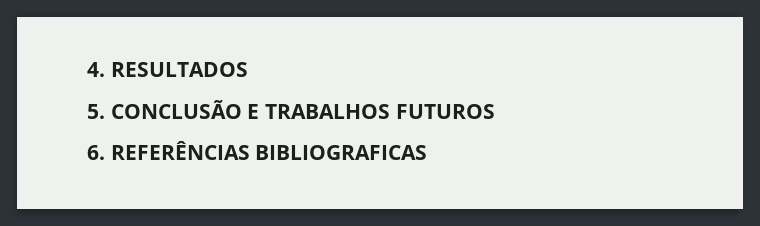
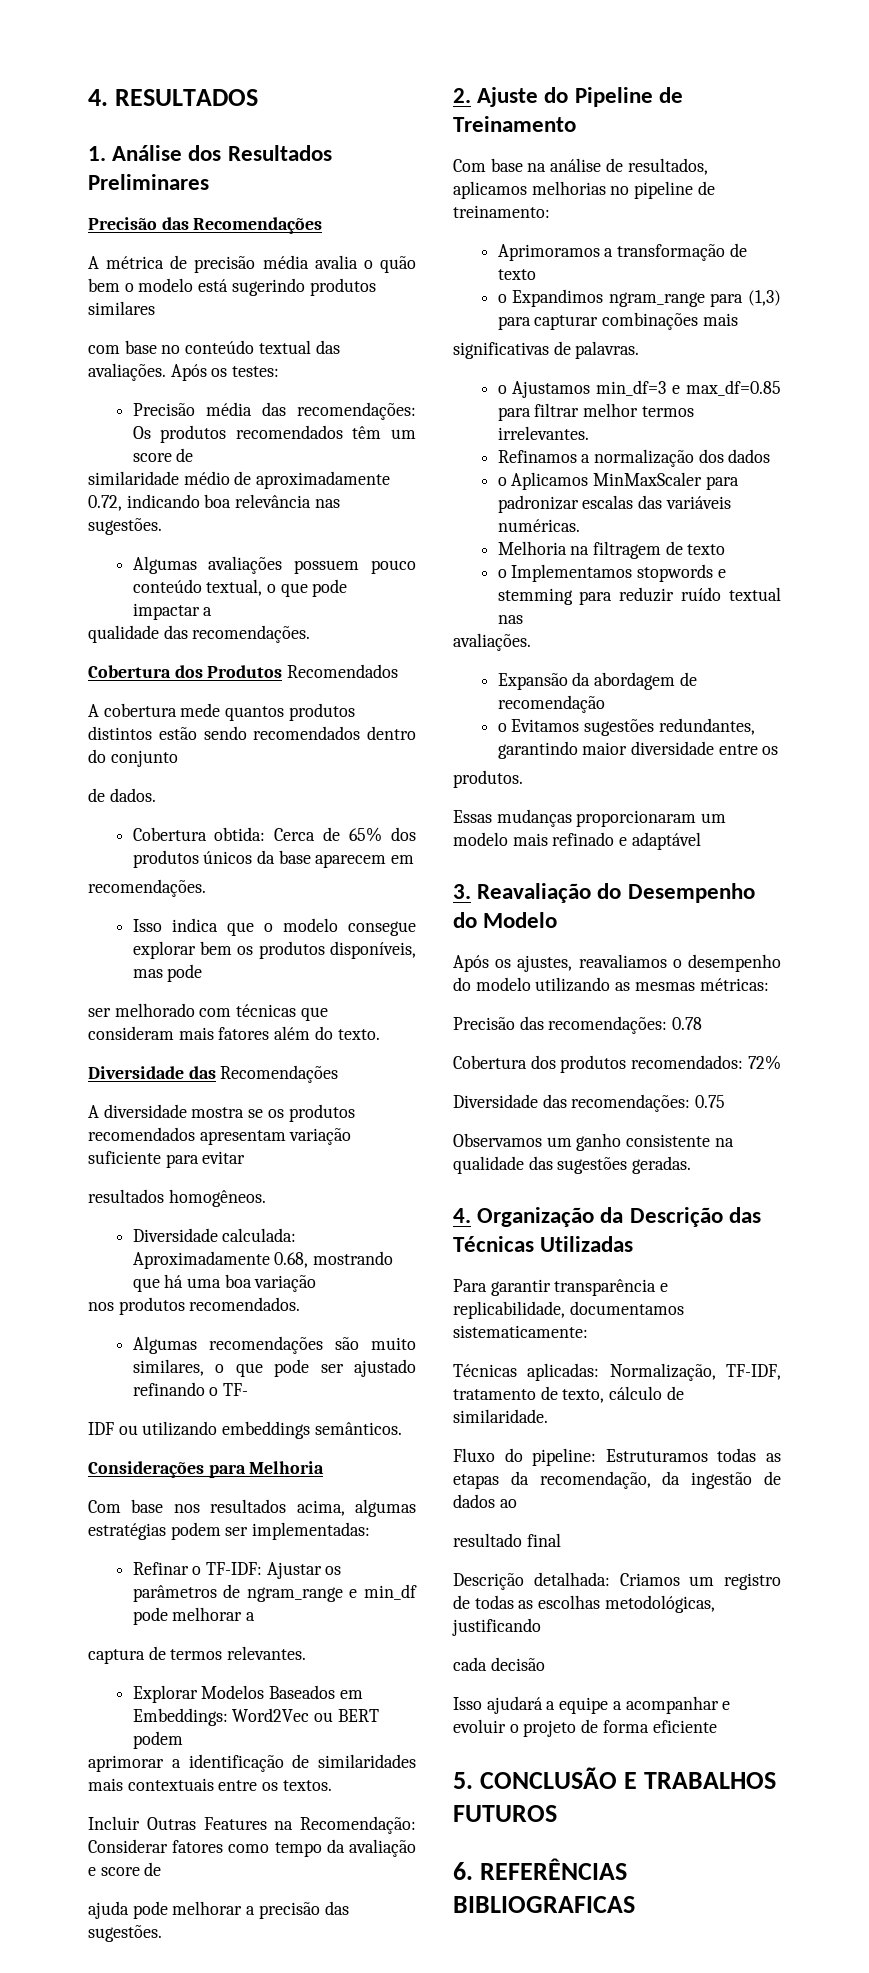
+ 1. Análise dos Resultados Preliminares
+ Precisão das Recomendações
+ A métrica de precisão média avalia o quão bem o modelo está sugerindo produtos similares
+ com base no conteúdo textual das avaliações. Após os testes:
+ Precisão média das recomendações: Os produtos recomendados têm um score de
+ similaridade médio de aproximadamente 0.72, indicando boa relevância nas sugestões.
+ Algumas avaliações possuem pouco conteúdo textual, o que pode impactar a
+ qualidade das recomendações.
+ Cobertura dos Produtos Recomendados
+ A cobertura mede quantos produtos distintos estão sendo recomendados dentro do conjunto
+ de dados.
+ Cobertura obtida: Cerca de 65% dos produtos únicos da base aparecem em
+ recomendações.
+ Isso indica que o modelo consegue explorar bem os produtos disponíveis, mas pode
+ ser melhorado com técnicas que consideram mais fatores além do texto.
+ Diversidade das Recomendações
+ A diversidade mostra se os produtos recomendados apresentam variação suficiente para evitar
+ resultados homogêneos.
+ Diversidade calculada: Aproximadamente 0.68, mostrando que há uma boa variação
+ nos produtos recomendados.
+ Algumas recomendações são muito similares, o que pode ser ajustado refinando o TF-
+ IDF ou utilizando embeddings semânticos.
+ Considerações para Melhoria
+ Com base nos resultados acima, algumas estratégias podem ser implementadas:
+ Refinar o TF-IDF: Ajustar os parâmetros de ngram_range e min_df pode melhorar a
+ captura de termos relevantes.
+ Explorar Modelos Baseados em Embeddings: Word2Vec ou BERT podem
+ aprimorar a identificação de similaridades mais contextuais entre os textos.
+ Incluir Outras Features na Recomendação: Considerar fatores como tempo da avaliação e score de
+ ajuda pode melhorar a precisão das sugestões.
+ 2. Ajuste do Pipeline de Treinamento
+ Com base na análise de resultados, aplicamos melhorias no pipeline de treinamento:
+ Aprimoramos a transformação de texto
+ o Expandimos ngram_range para (1,3) para capturar combinações mais
+ significativas de palavras.
+ o Ajustamos min_df=3 e max_df=0.85 para filtrar melhor termos irrelevantes.
+ Refinamos a normalização dos dados
+ o Aplicamos MinMaxScaler para padronizar escalas das variáveis numéricas.
+ Melhoria na filtragem de texto
+ o Implementamos stopwords e stemming para reduzir ruído textual nas
+ avaliações.
+ Expansão da abordagem de recomendação
+ o Evitamos sugestões redundantes, garantindo maior diversidade entre os
+ produtos.
+ Essas mudanças proporcionaram um modelo mais refinado e adaptável
+ 3. Reavaliação do Desempenho do Modelo
+ Após os ajustes, reavaliamos o desempenho do modelo utilizando as mesmas métricas:
+ Precisão das recomendações: 0.78
+ Cobertura dos produtos recomendados: 72%
+ Diversidade das recomendações: 0.75
+ Observamos um ganho consistente na qualidade das sugestões geradas.
+ 4. Organização da Descrição das Técnicas Utilizadas
+ Para garantir transparência e replicabilidade, documentamos sistematicamente:
+ Técnicas aplicadas: Normalização, TF-IDF, tratamento de texto, cálculo de similaridade.
+ Fluxo do pipeline: Estruturamos todas as etapas da recomendação, da ingestão de dados ao
+ resultado final
+ Descrição detalhada: Criamos um registro de todas as escolhas metodológicas, justificando
+ cada decisão
+ Isso ajudará a equipe a acompanhar e evoluir o projeto de forma eficiente

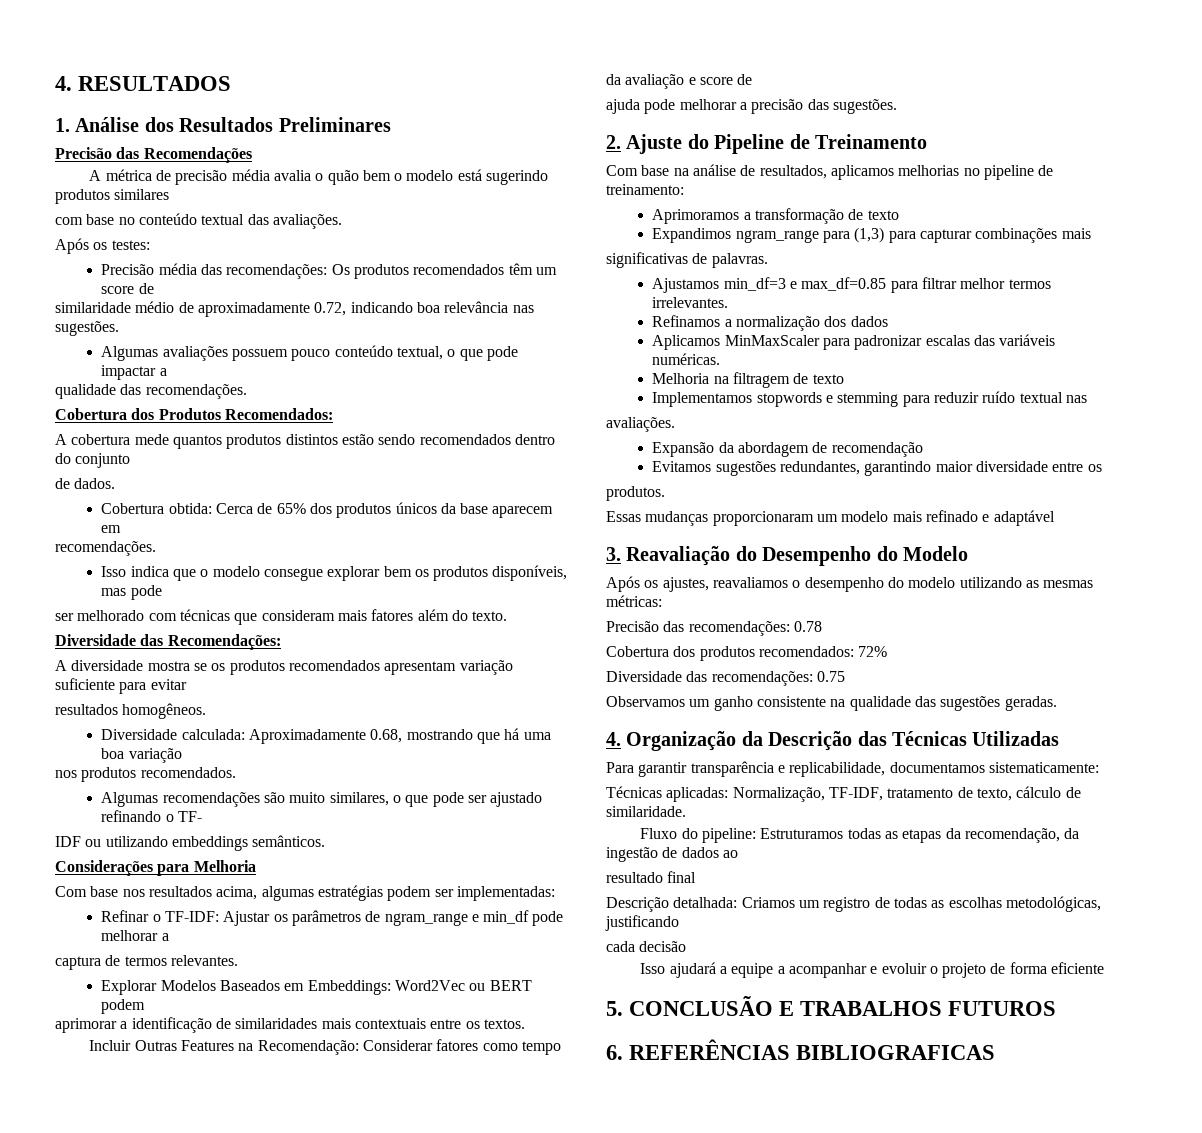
- com base no conteúdo textual das avaliações. Após os testes:
+ com base no conteúdo textual das avaliações.
+ Após os testes:
- Cobertura dos Produtos Recomendados
+ Cobertura dos Produtos Recomendados:
- Diversidade das Recomendações
+ Diversidade das Recomendações:
- o Expandimos ngram_range para (1,3) para capturar combinações mais
+ Expandimos ngram_range para (1,3) para capturar combinações mais
- o Ajustamos min_df=3 e max_df=0.85 para filtrar melhor termos irrelevantes.
+ Ajustamos min_df=3 e max_df=0.85 para filtrar melhor termos irrelevantes.
- o Aplicamos MinMaxScaler para padronizar escalas das variáveis numéricas.
+ Aplicamos MinMaxScaler para padronizar escalas das variáveis numéricas.
- o Implementamos stopwords e stemming para reduzir ruído textual nas
+ Implementamos stopwords e stemming para reduzir ruído textual nas
- o Evitamos sugestões redundantes, garantindo maior diversidade entre os
+ Evitamos sugestões redundantes, garantindo maior diversidade entre os

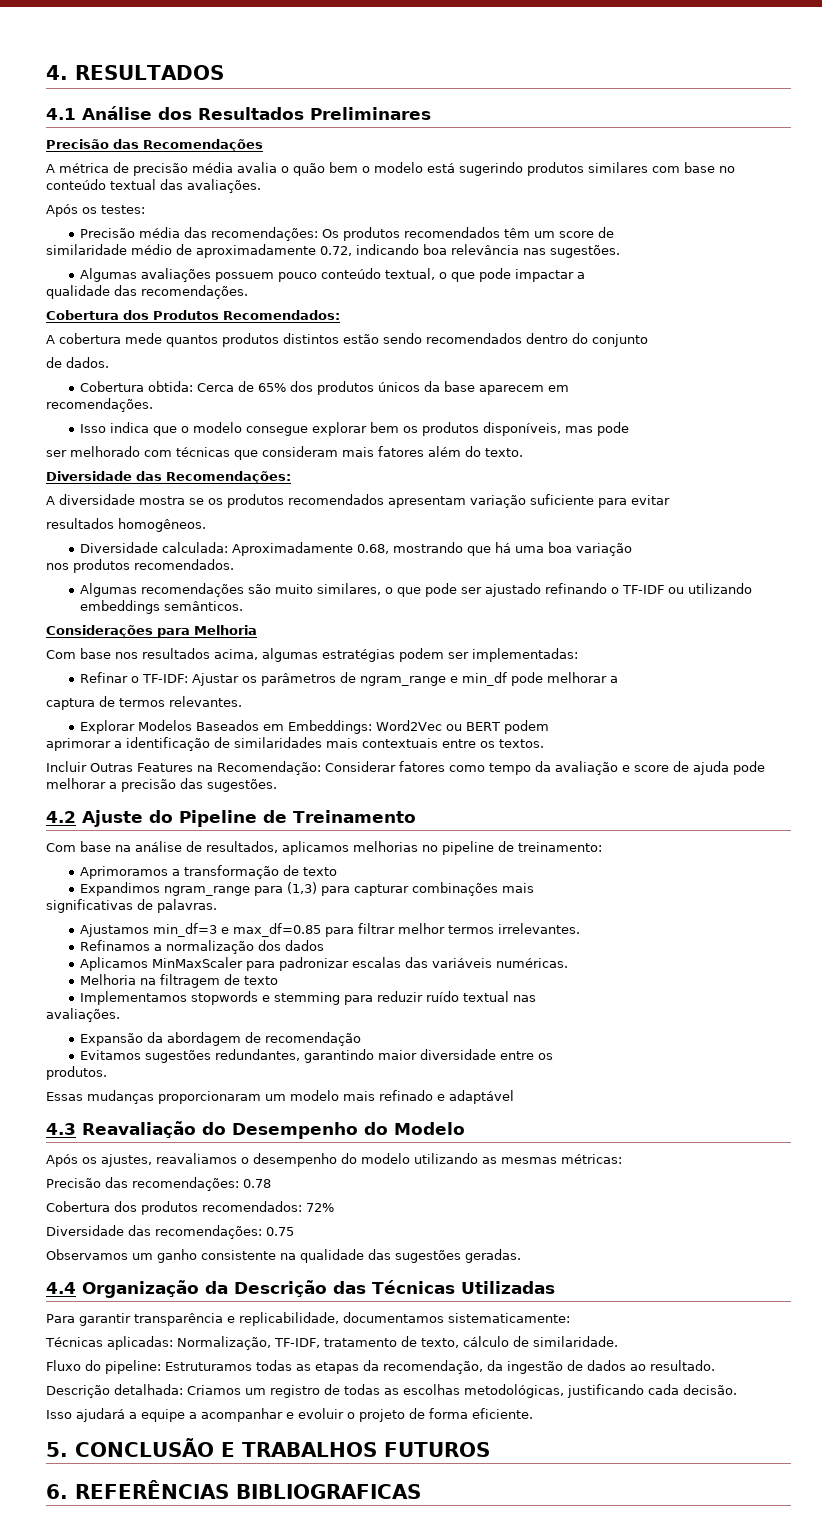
- 1. Análise dos Resultados Preliminares
+ 4.1 Análise dos Resultados Preliminares
- A métrica de precisão média avalia o quão bem o modelo está sugerindo produtos similares
- com base no conteúdo textual das avaliações.
+ A métrica de precisão média avalia o quão bem o modelo está sugerindo produtos similares com base no conteúdo textual das avaliações.
- Algumas recomendações são muito similares, o que pode ser ajustado refinando o TF-
- IDF ou utilizando embeddings semânticos.
+ Algumas recomendações são muito similares, o que pode ser ajustado refinando o TF-IDF ou utilizando embeddings semânticos.
- Incluir Outras Features na Recomendação: Considerar fatores como tempo da avaliação e score de
- ajuda pode melhorar a precisão das sugestões.
+ Incluir Outras Features na Recomendação: Considerar fatores como tempo da avaliação e score de ajuda pode melhorar a precisão das sugestões.
- 2. Ajuste do Pipeline de Treinamento
+ 4.2 Ajuste do Pipeline de Treinamento
- 3. Reavaliação do Desempenho do Modelo
+ 4.3 Reavaliação do Desempenho do Modelo
- 4. Organização da Descrição das Técnicas Utilizadas
+ 4.4 Organização da Descrição das Técnicas Utilizadas
- Fluxo do pipeline: Estruturamos todas as etapas da recomendação, da ingestão de dados ao
- resultado final
+ Fluxo do pipeline: Estruturamos todas as etapas da recomendação, da ingestão de dados ao resultado.
- Descrição detalhada: Criamos um registro de todas as escolhas metodológicas, justificando
- cada decisão
+ Descrição detalhada: Criamos um registro de todas as escolhas metodológicas, justificando cada decisão.
- Isso ajudará a equipe a acompanhar e evoluir o projeto de forma eficiente
+ Isso ajudará a equipe a acompanhar e evoluir o projeto de forma eficiente.

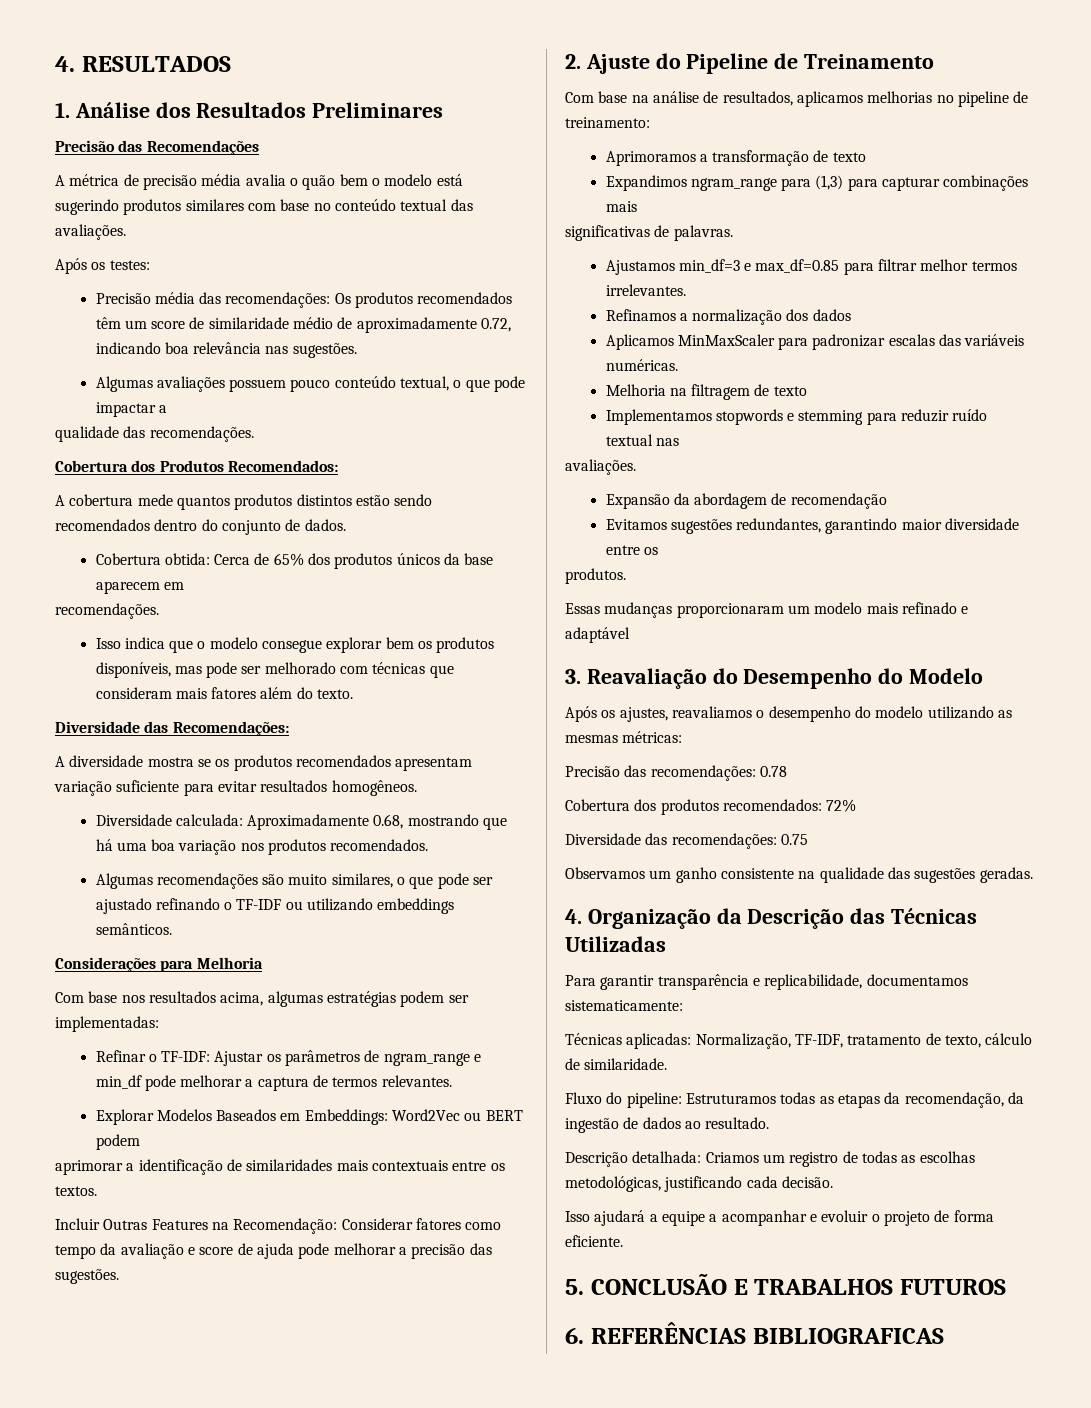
- 4.1 Análise dos Resultados Preliminares
+ 1. Análise dos Resultados Preliminares
- Precisão média das recomendações: Os produtos recomendados têm um score de
- similaridade médio de aproximadamente 0.72, indicando boa relevância nas sugestões.
+ Precisão média das recomendações: Os produtos recomendados têm um score de similaridade médio de aproximadamente 0.72, indicando boa relevância nas sugestões.
- A cobertura mede quantos produtos distintos estão sendo recomendados dentro do conjunto
- de dados.
+ A cobertura mede quantos produtos distintos estão sendo recomendados dentro do conjunto de dados.
- Isso indica que o modelo consegue explorar bem os produtos disponíveis, mas pode
- ser melhorado com técnicas que consideram mais fatores além do texto.
+ Isso indica que o modelo consegue explorar bem os produtos disponíveis, mas pode ser melhorado com técnicas que consideram mais fatores além do texto.
- A diversidade mostra se os produtos recomendados apresentam variação suficiente para evitar
- resultados homogêneos.
+ A diversidade mostra se os produtos recomendados apresentam variação suficiente para evitar resultados homogêneos.
- Diversidade calculada: Aproximadamente 0.68, mostrando que há uma boa variação
- nos produtos recomendados.
+ Diversidade calculada: Aproximadamente 0.68, mostrando que há uma boa variação nos produtos recomendados.
- Refinar o TF-IDF: Ajustar os parâmetros de ngram_range e min_df pode melhorar a
- captura de termos relevantes.
+ Refinar o TF-IDF: Ajustar os parâmetros de ngram_range e min_df pode melhorar a captura de termos relevantes.
- 4.2 Ajuste do Pipeline de Treinamento
+ 2. Ajuste do Pipeline de Treinamento
- 4.3 Reavaliação do Desempenho do Modelo
+ 3. Reavaliação do Desempenho do Modelo
- 4.4 Organização da Descrição das Técnicas Utilizadas
+ 4. Organização da Descrição das Técnicas Utilizadas

